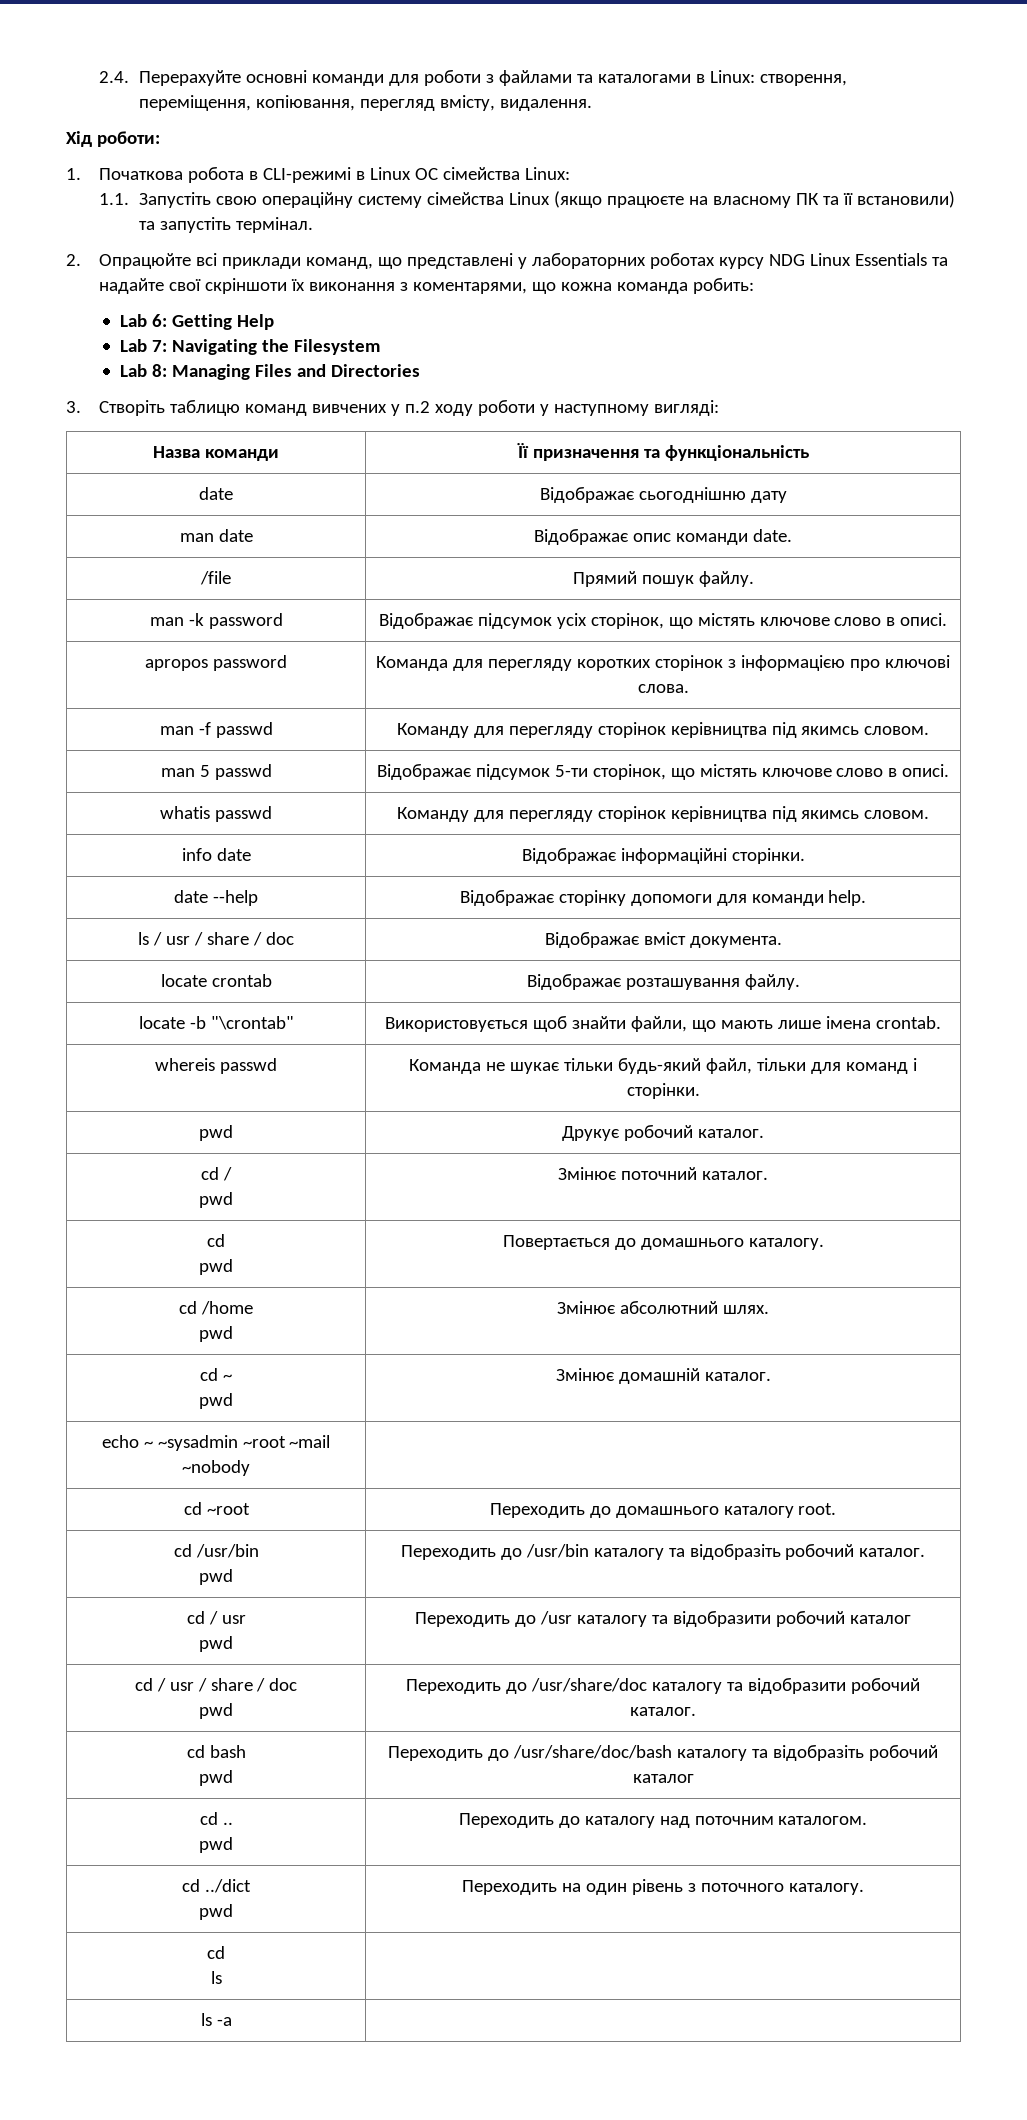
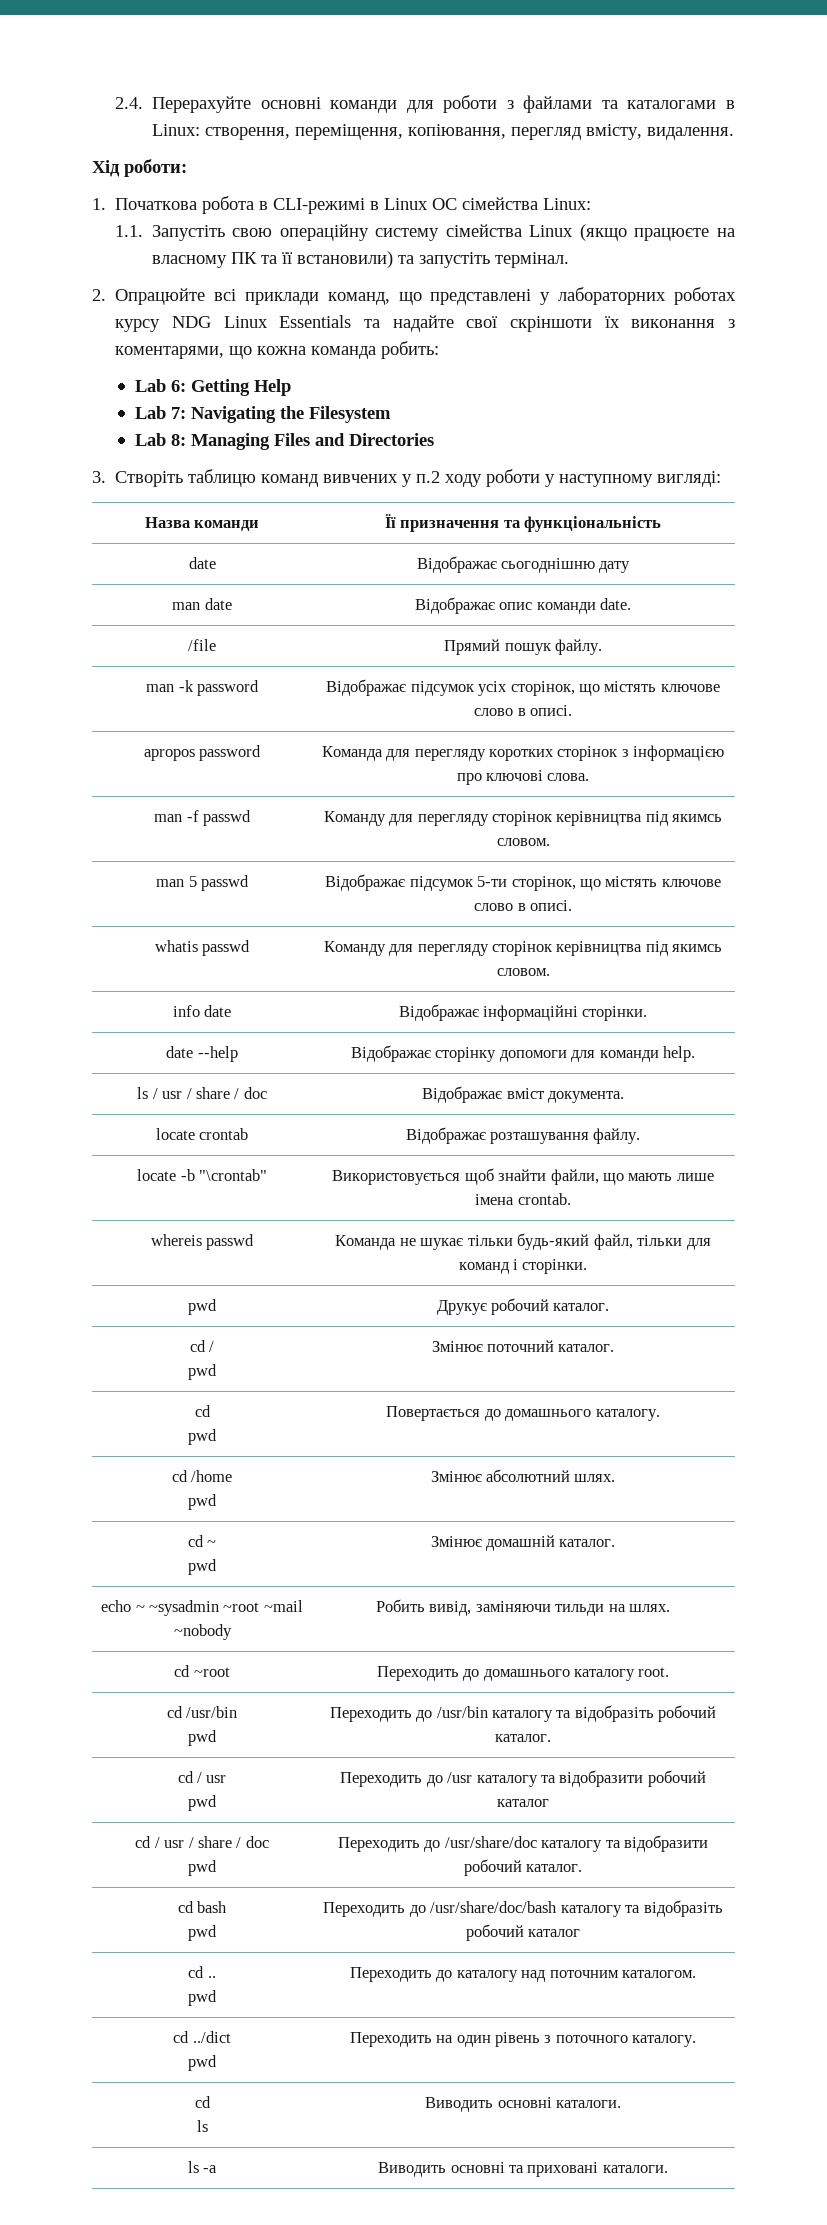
- echo ~ ~sysadmin ~root ~mail ~nobody |
+ echo ~ ~sysadmin ~root ~mail ~nobody | Робить вивід, заміняючи тильди на шлях.
  cd ../dict
  pwd | Переходить на один рівень з поточного каталогу.
  сd
- ls |
+ ls | Виводить основні каталоги.
- ls -a |
+ ls -a | Виводить основні та приховані каталоги.

